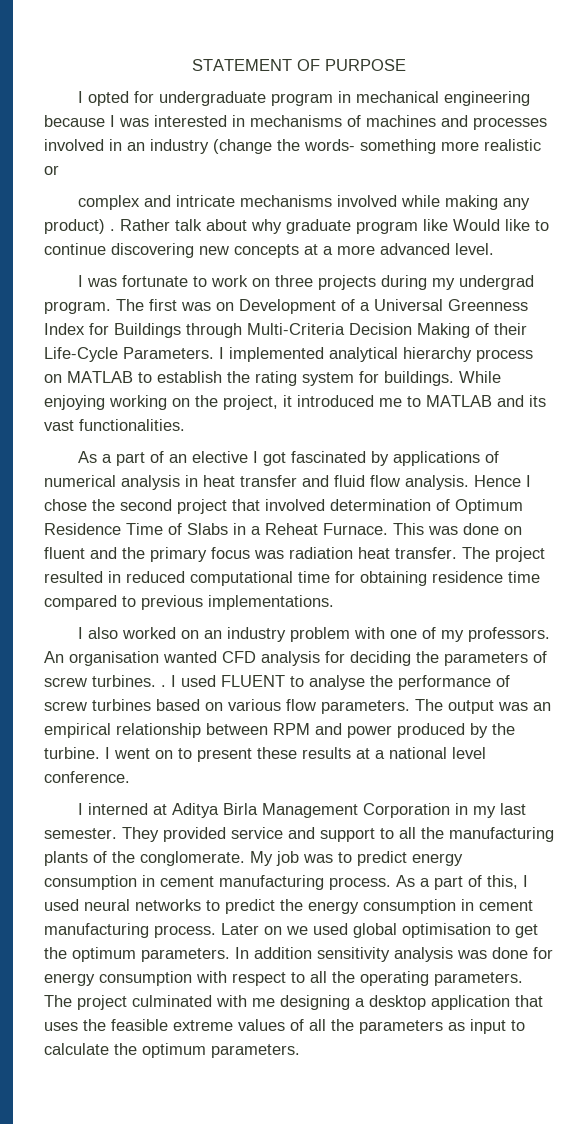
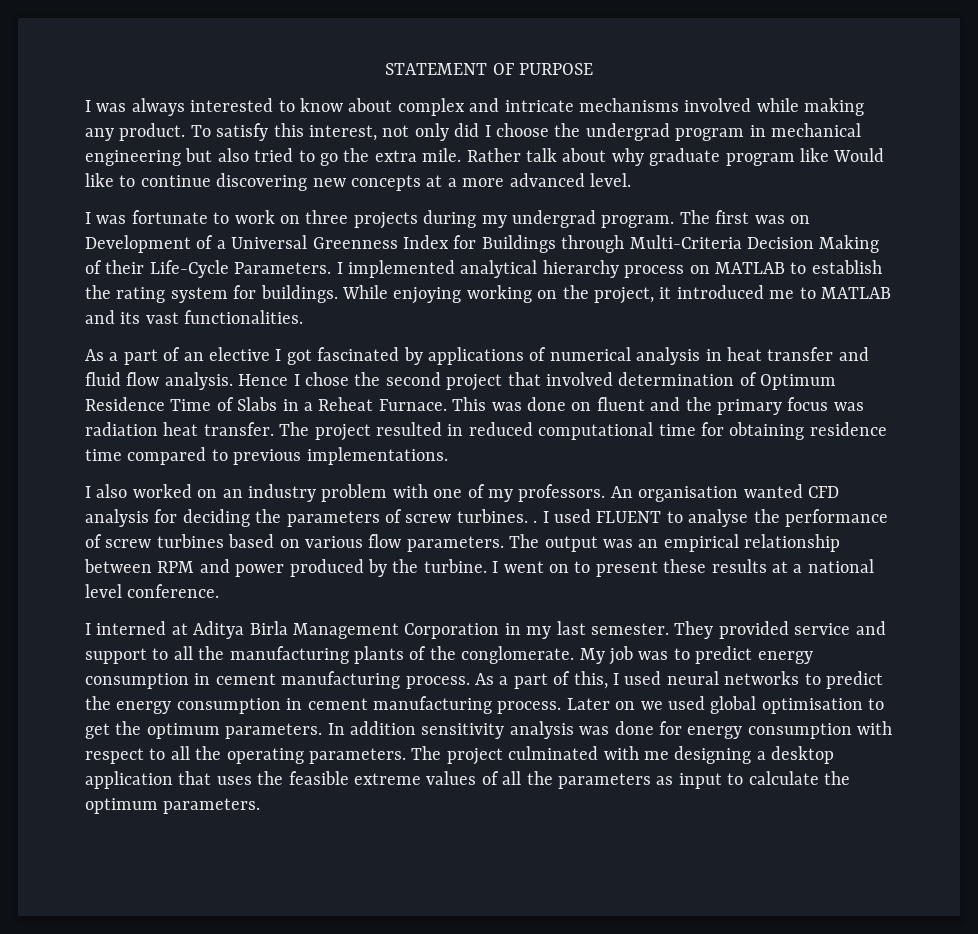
- I opted for undergraduate program in mechanical engineering because I was interested in mechanisms of machines and processes involved in an industry (change the words- something more realistic or
- complex and intricate mechanisms involved while making any product) .
+ I was always interested to know about complex and intricate mechanisms involved while making any product. To satisfy this interest, not only did I choose the undergrad program in mechanical engineering but also tried to go the extra mile.

